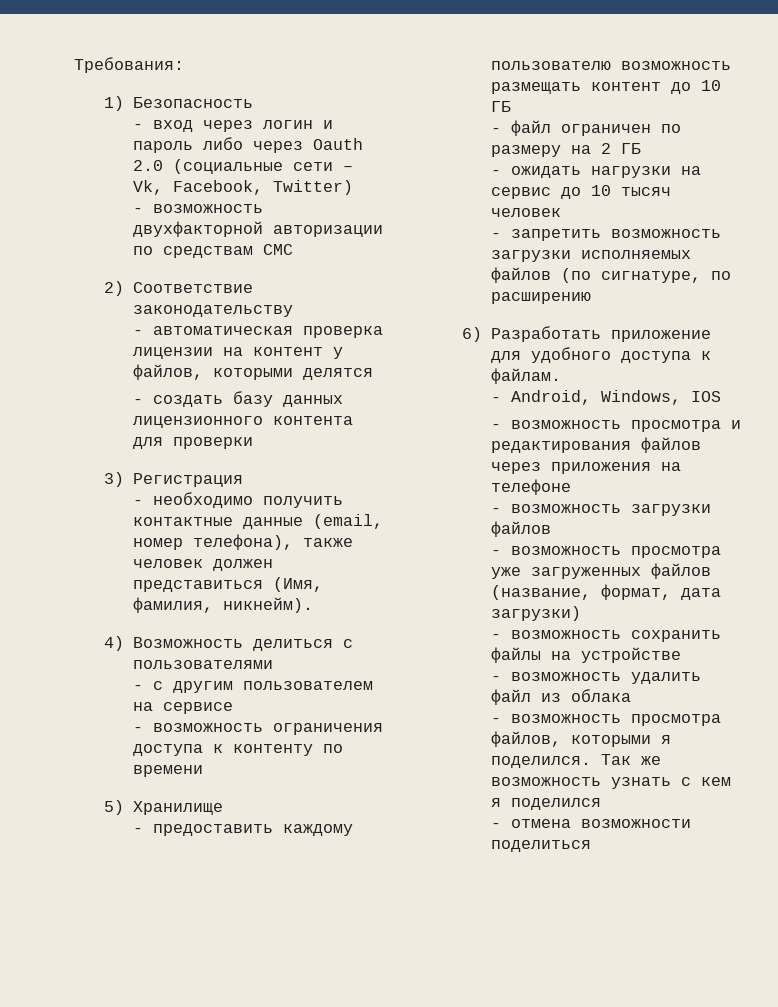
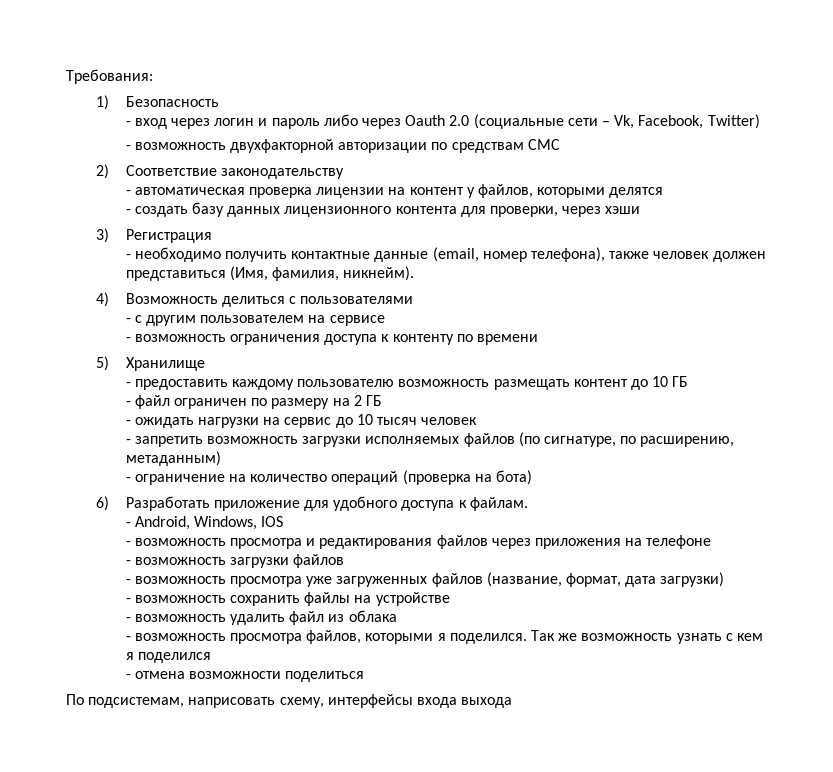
- - создать базу данных лицензионного контента для проверки
+ - создать базу данных лицензионного контента для проверки, через хэши
- - запретить возможность загрузки исполняемых файлов (по сигнатуре, по расширению
+ - запретить возможность загрузки исполняемых файлов (по сигнатуре, по расширению, метаданным)
+ - ограничение на количество операций (проверка на бота)
+ По подсистемам, наприсовать схему, интерфейсы входа выхода

